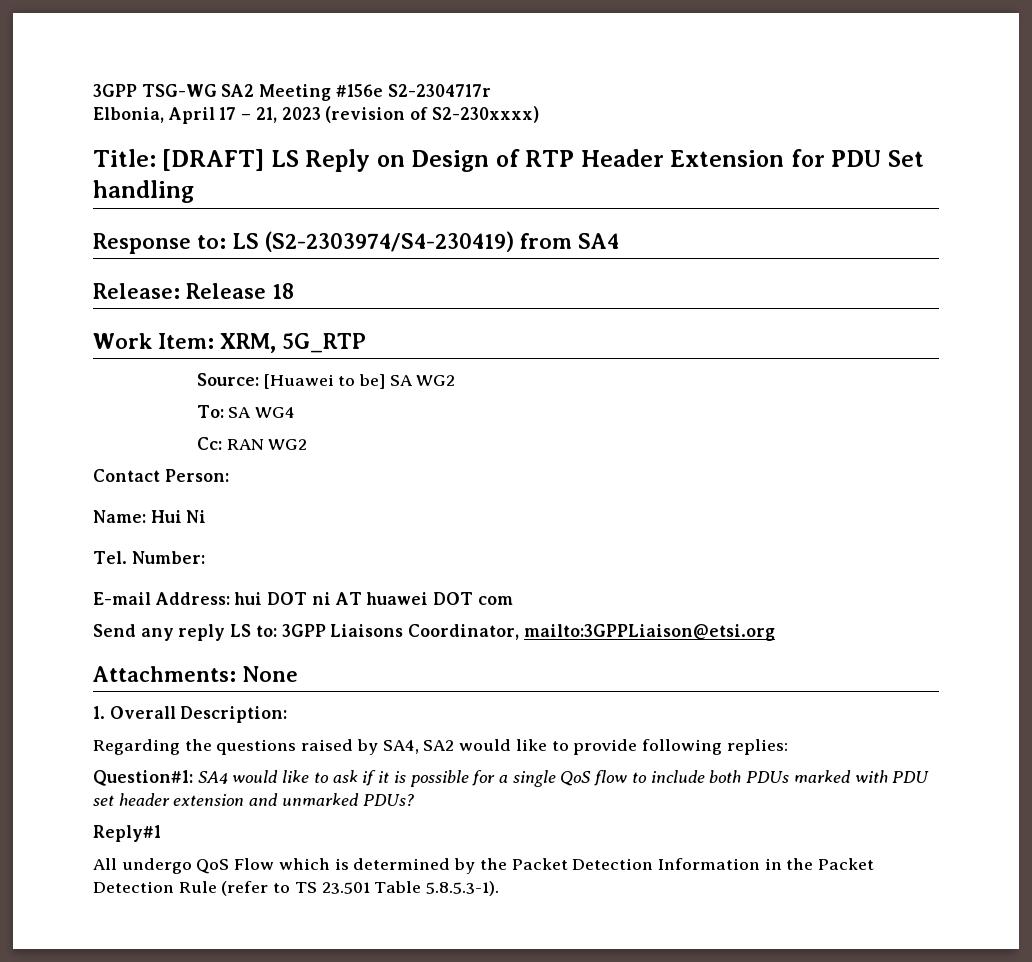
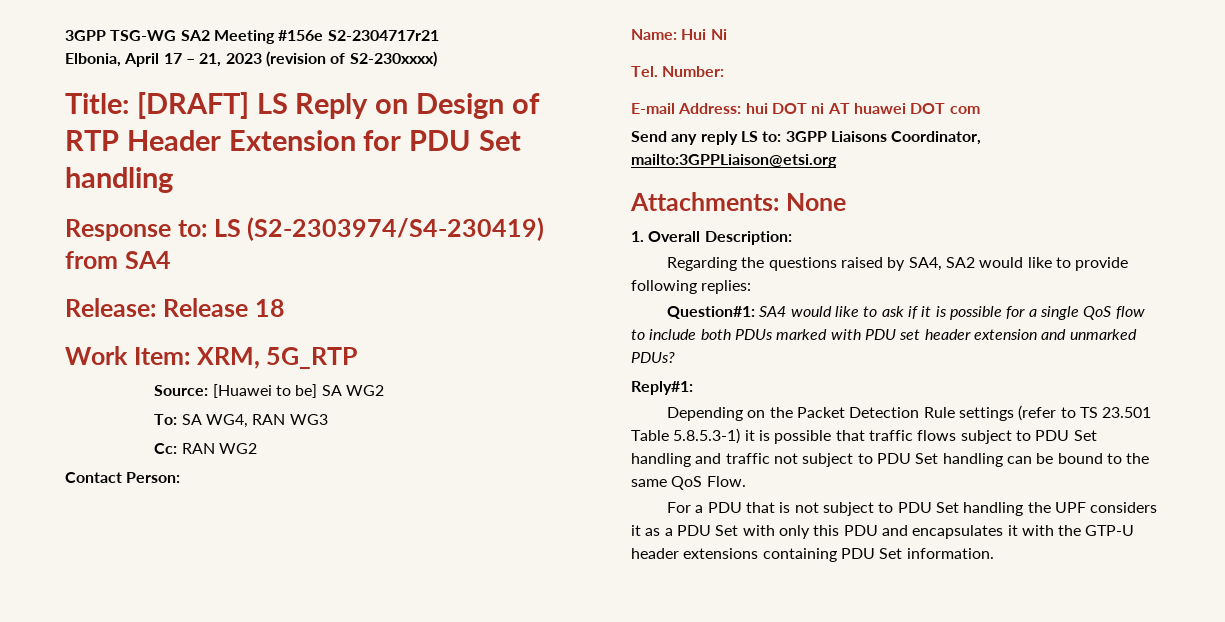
- 3GPP TSG-WG SA2 Meeting #156e S2-2304717r
+ 3GPP TSG-WG SA2 Meeting #156e S2-2304717r21
- To: SA WG4
+ To: SA WG4, RAN WG3
- Reply#1
- All undergo QoS Flow which is determined by the Packet Detection Information in the Packet Detection Rule (refer to TS 23.501 Table 5.8.5.3-1).
+ Reply#1:
+ Depending on the Packet Detection Rule settings (refer to TS 23.501 Table 5.8.5.3-1) it is possible that traffic flows subject to PDU Set handling and traffic not subject to PDU Set handling can be bound to the same QoS Flow.
+ For a PDU that is not subject to PDU Set handling the UPF considers it as a PDU Set with only this PDU and encapsulates it with the GTP-U header extensions containing PDU Set information.

